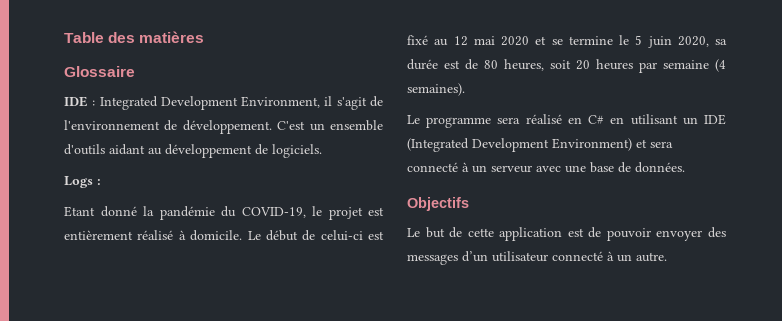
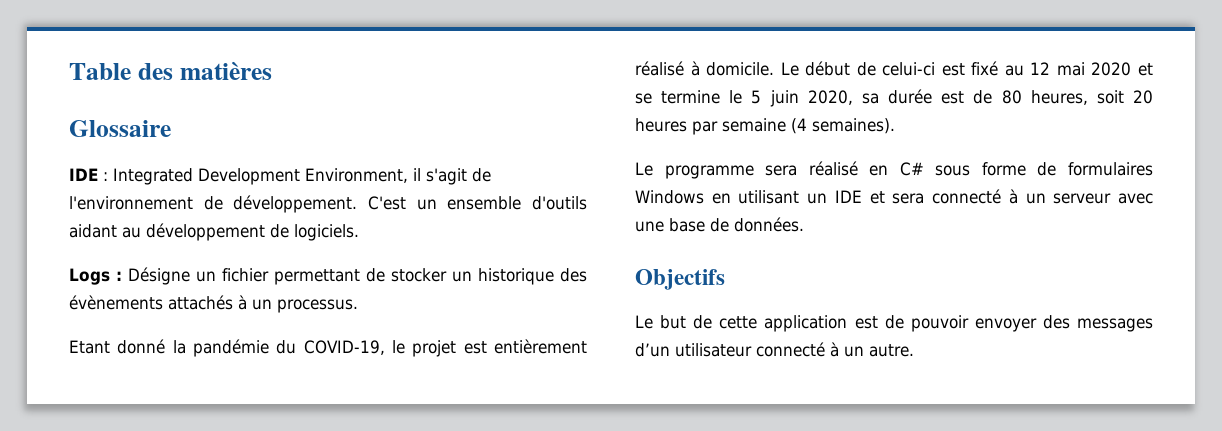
- Logs :
+ Logs : Désigne un fichier permettant de stocker un historique des évènements attachés à un processus.
- Le programme sera réalisé en C# en utilisant un IDE (Integrated Development Environment) et sera connecté à un serveur avec une base de données.
+ Le programme sera réalisé en C# sous forme de formulaires Windows en utilisant un IDE et sera connecté à un serveur avec une base de données.

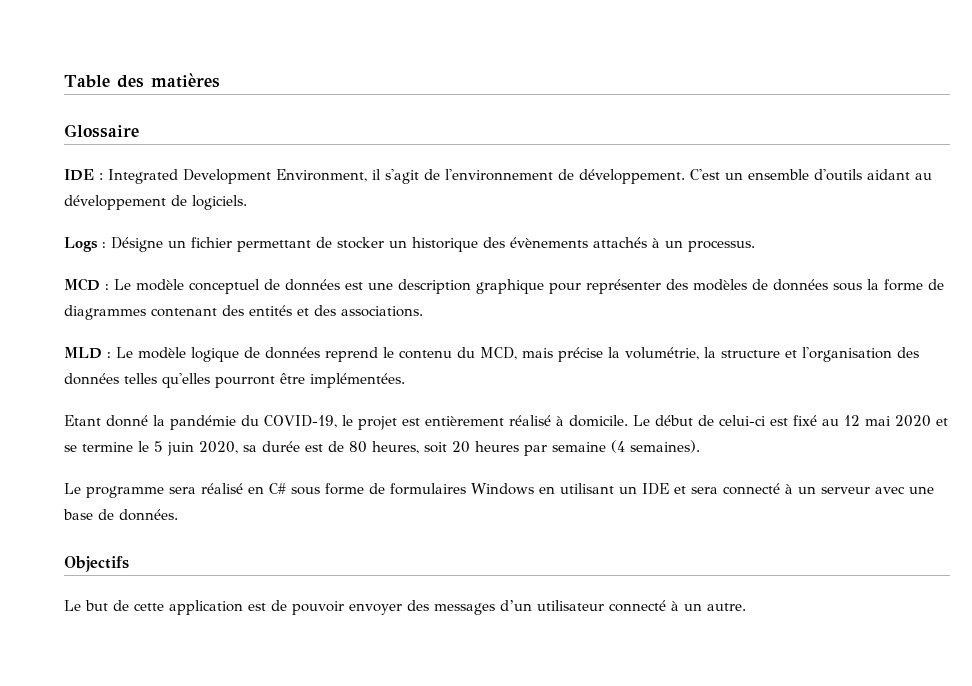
+ MCD : Le modèle conceptuel de données est une description graphique pour représenter des modèles de données sous la forme de diagrammes contenant des entités et des associations.
+ MLD : Le modèle logique de données reprend le contenu du MCD, mais précise la volumétrie, la structure et l'organisation des données telles qu'elles pourront être implémentées.

